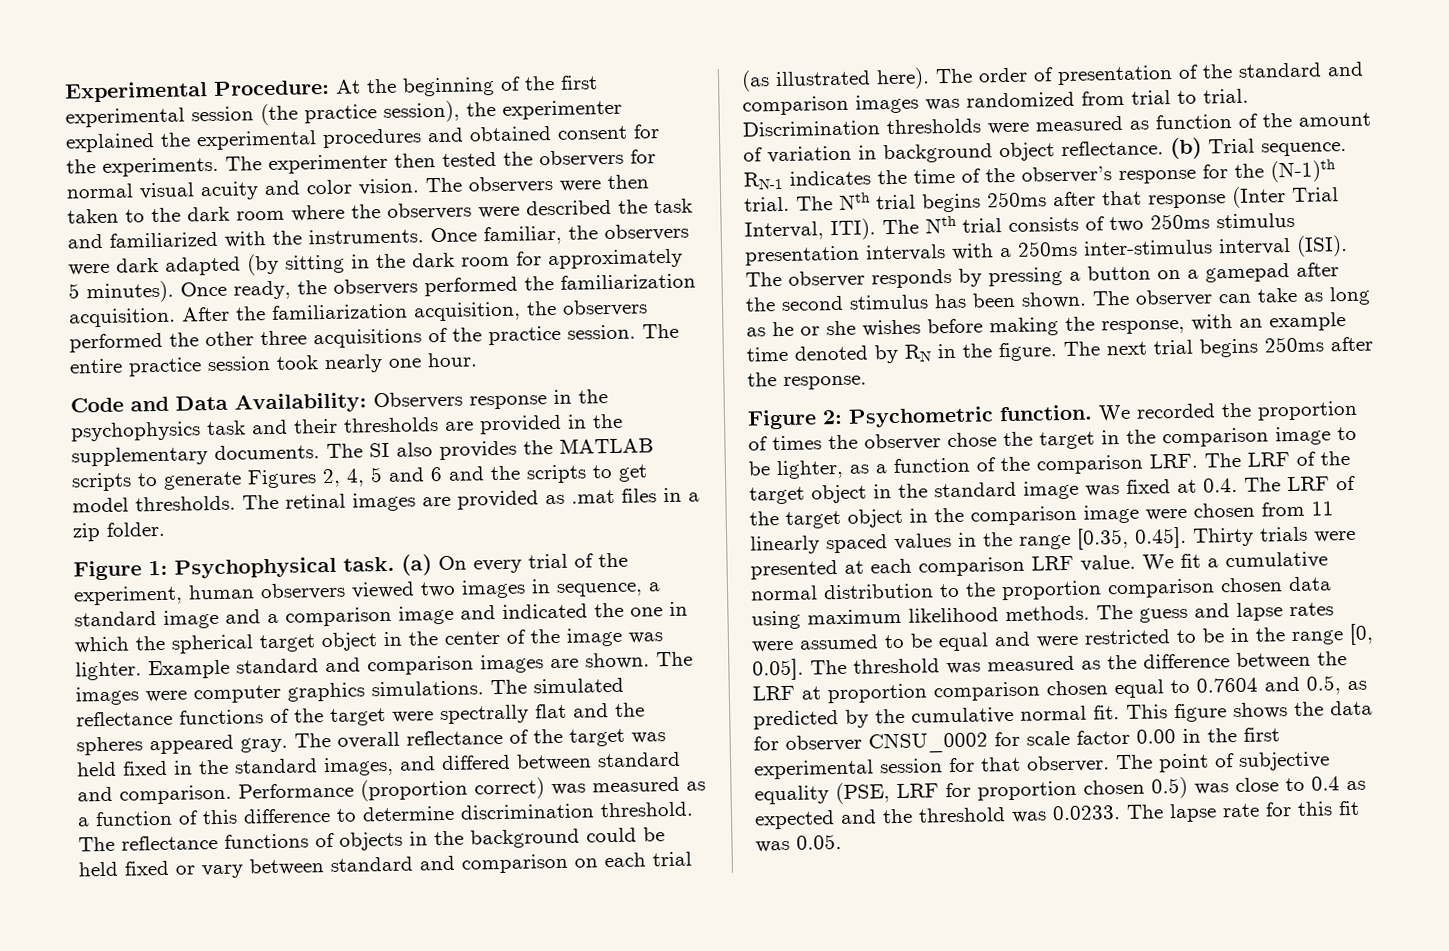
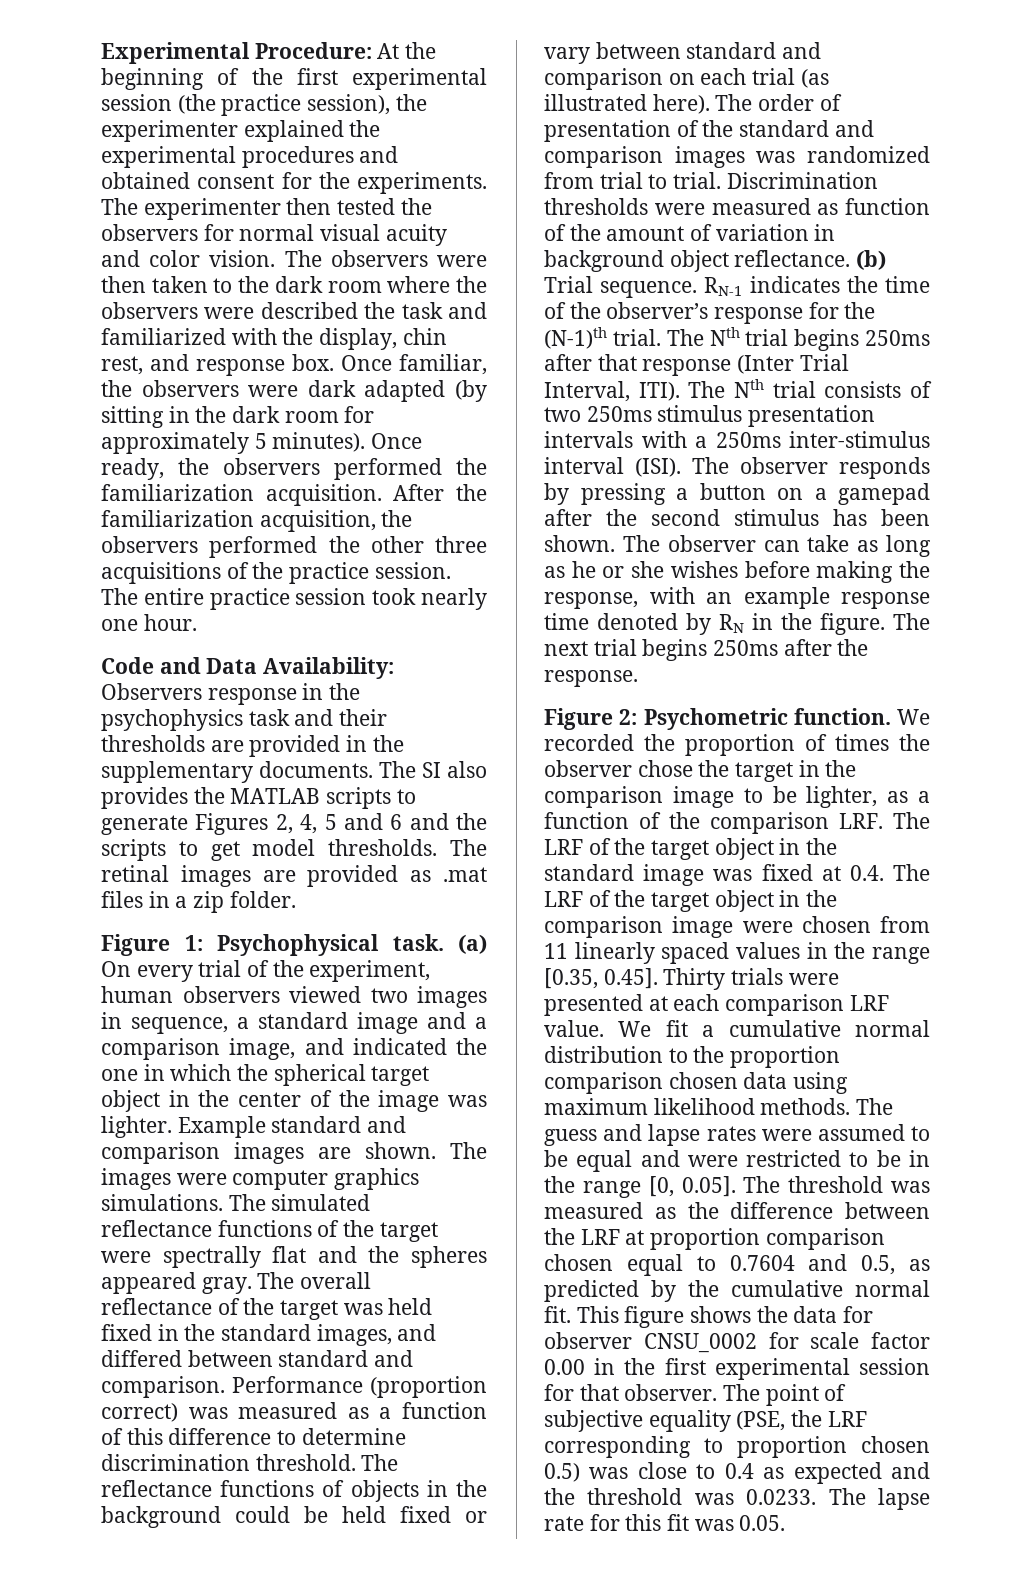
- The observers were then taken to the dark room where the observers were described the task and familiarized with the instruments.
+ The observers were then taken to the dark room where the observers were described the task and familiarized with the display, chin rest, and response box.
- (a) On every trial of the experiment, human observers viewed two images in sequence, a standard image and a comparison image and indicated the one in which the spherical target object in the center of the image was lighter.
+ (a) On every trial of the experiment, human observers viewed two images in sequence, a standard image and a comparison image, and indicated the one in which the spherical target object in the center of the image was lighter.
- The observer can take as long as he or she wishes before making the response, with an example time denoted by RN in the figure.
+ The observer can take as long as he or she wishes before making the response, with an example response time denoted by RN in the figure.
- The point of subjective equality (PSE, LRF for proportion chosen 0.5) was close to 0.4 as expected and the threshold was 0.0233. The lapse rate for this fit was 0.05.
+ The point of subjective equality (PSE, the LRF corresponding to proportion chosen 0.5) was close to 0.4 as expected and the threshold was 0.0233. The lapse rate for this fit was 0.05.

